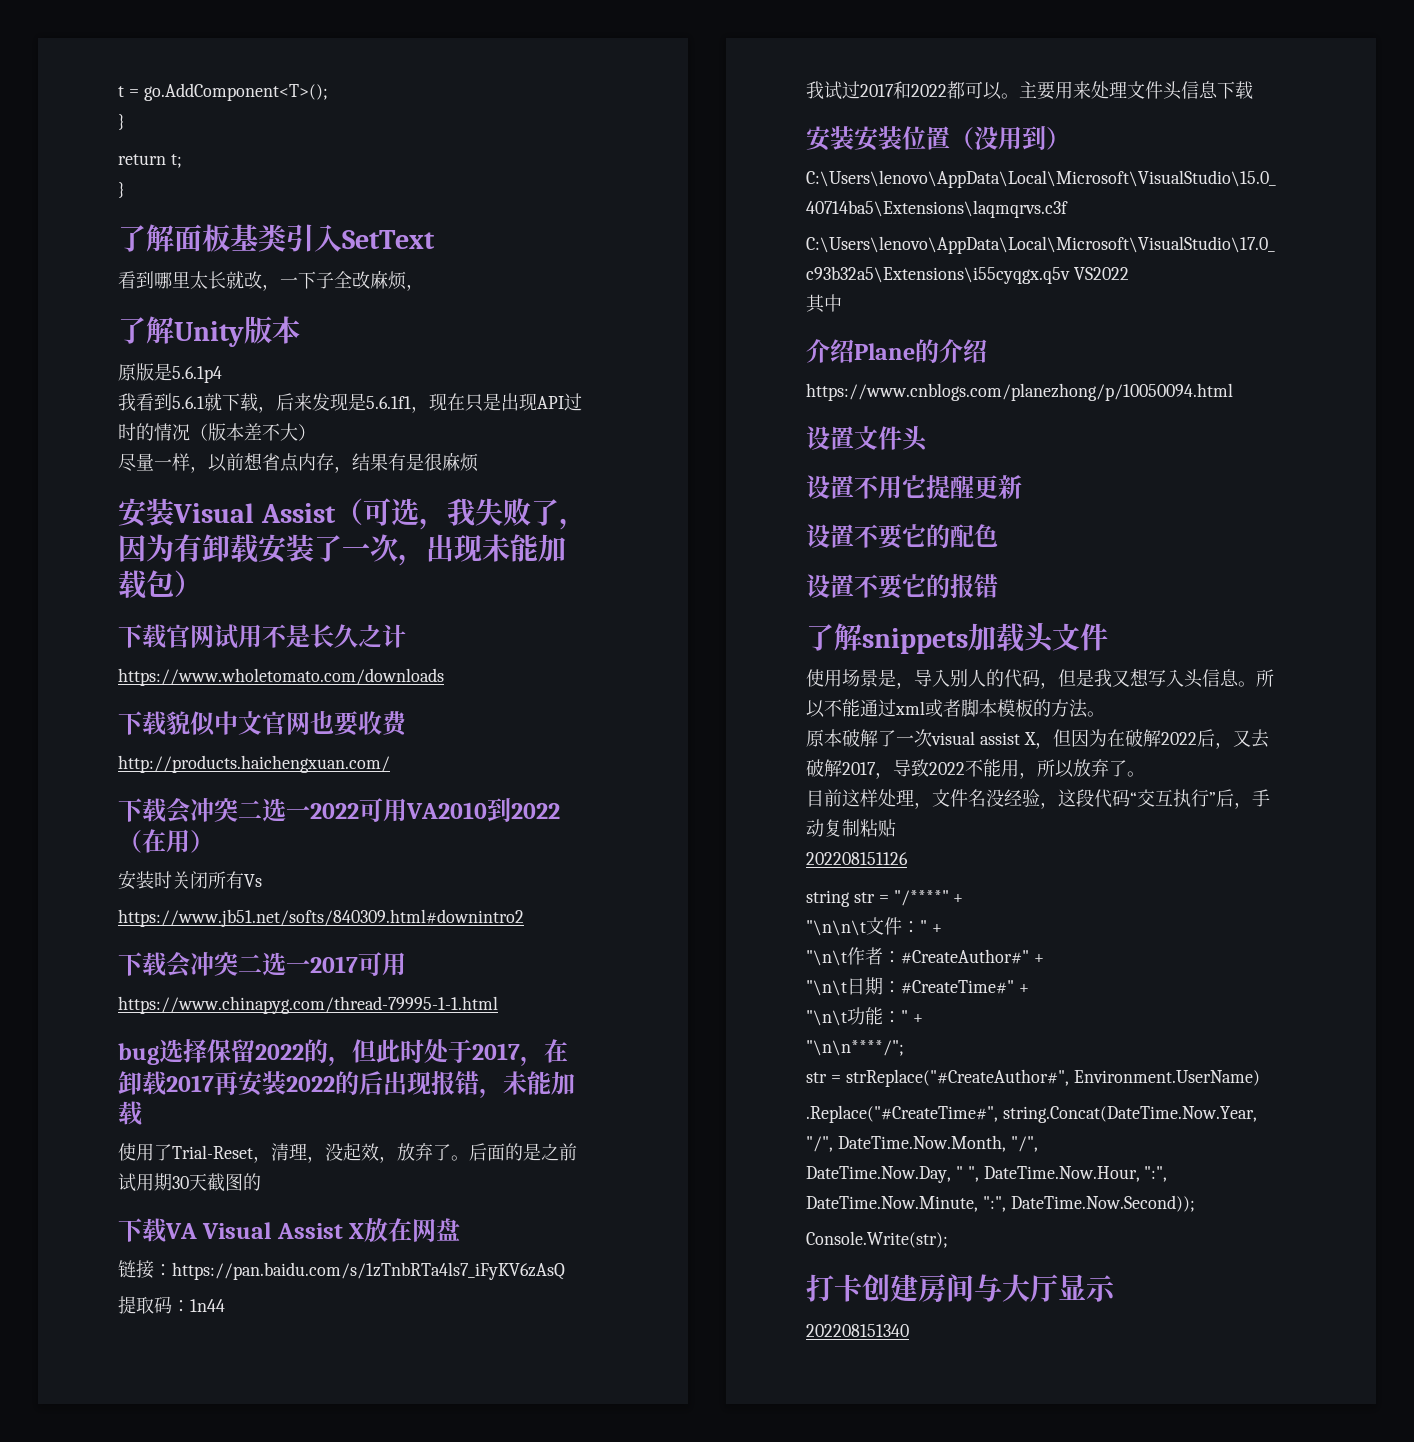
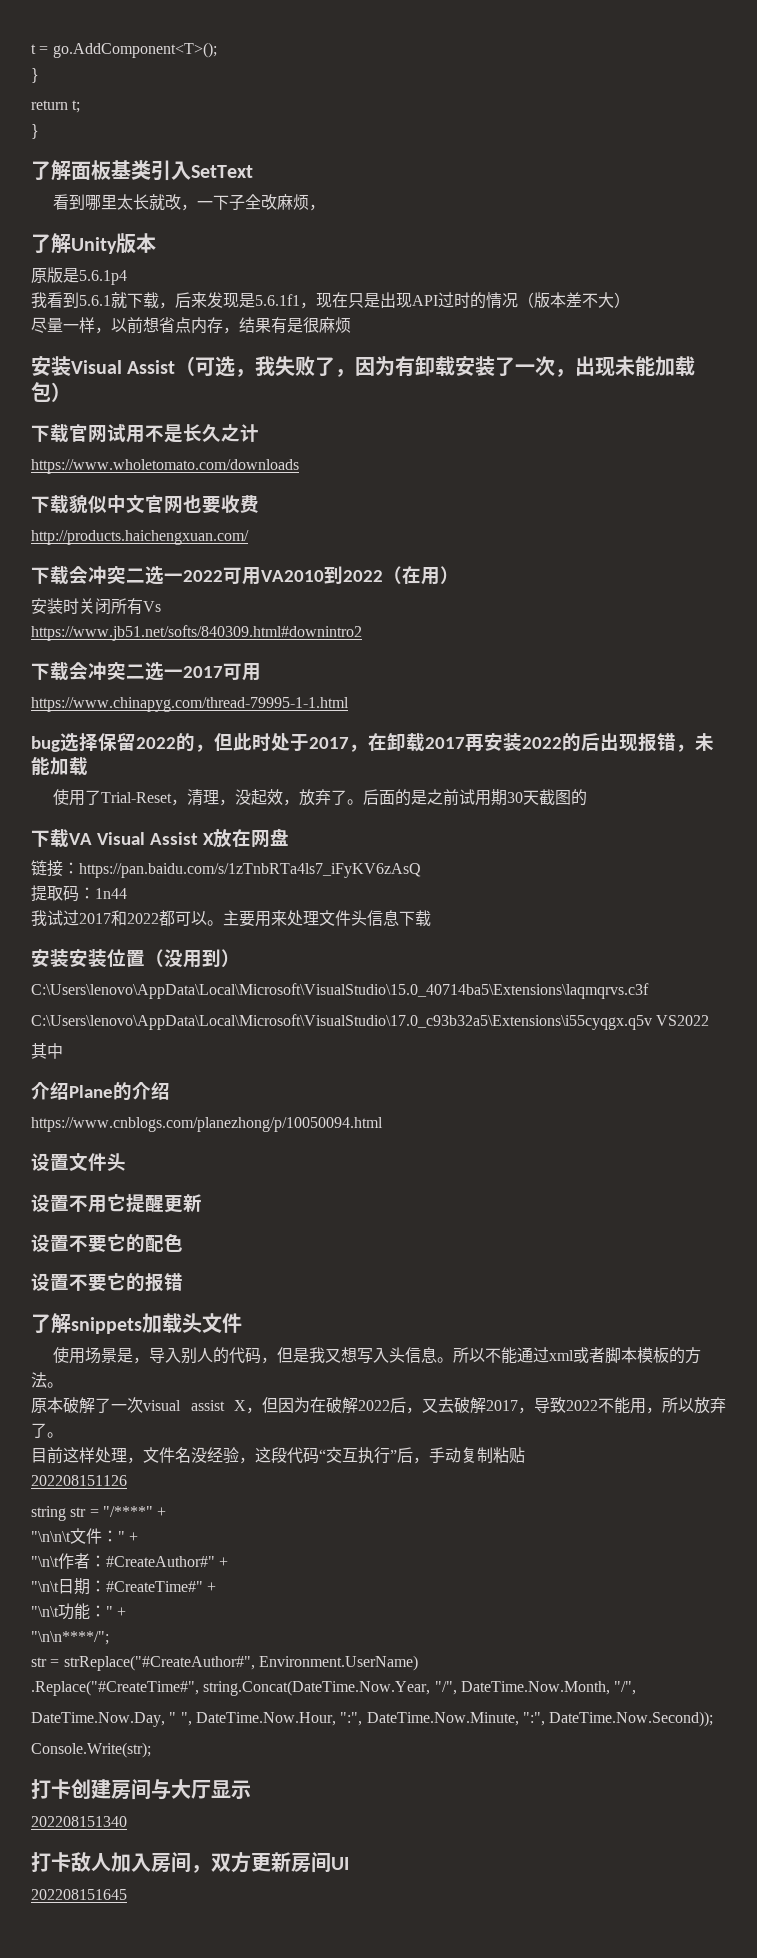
+ 打卡敌人加入房间，双方更新房间UI
+ 202208151645

